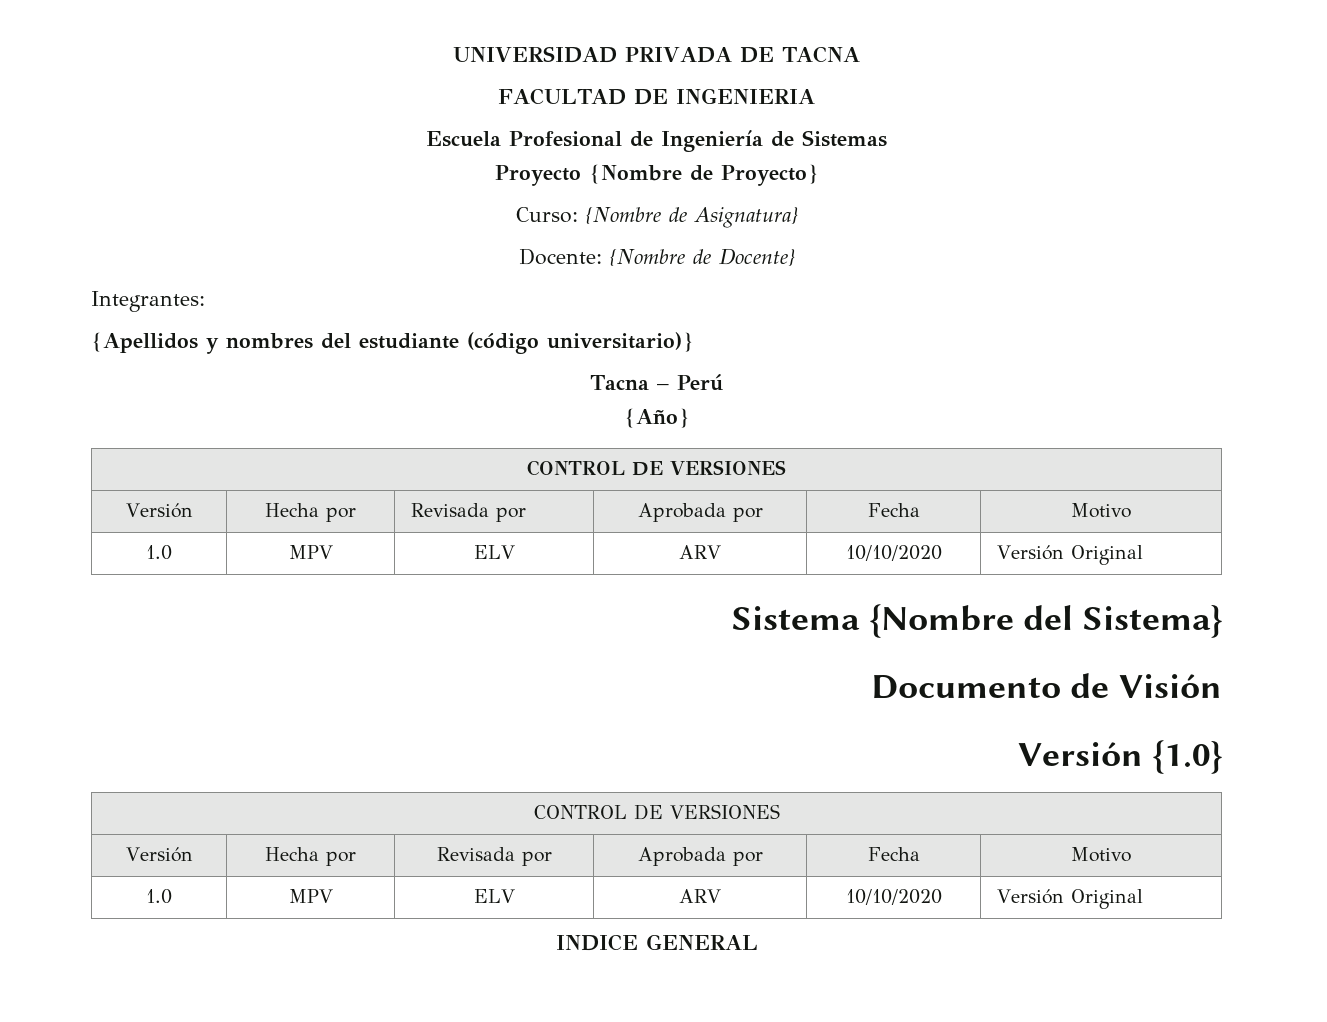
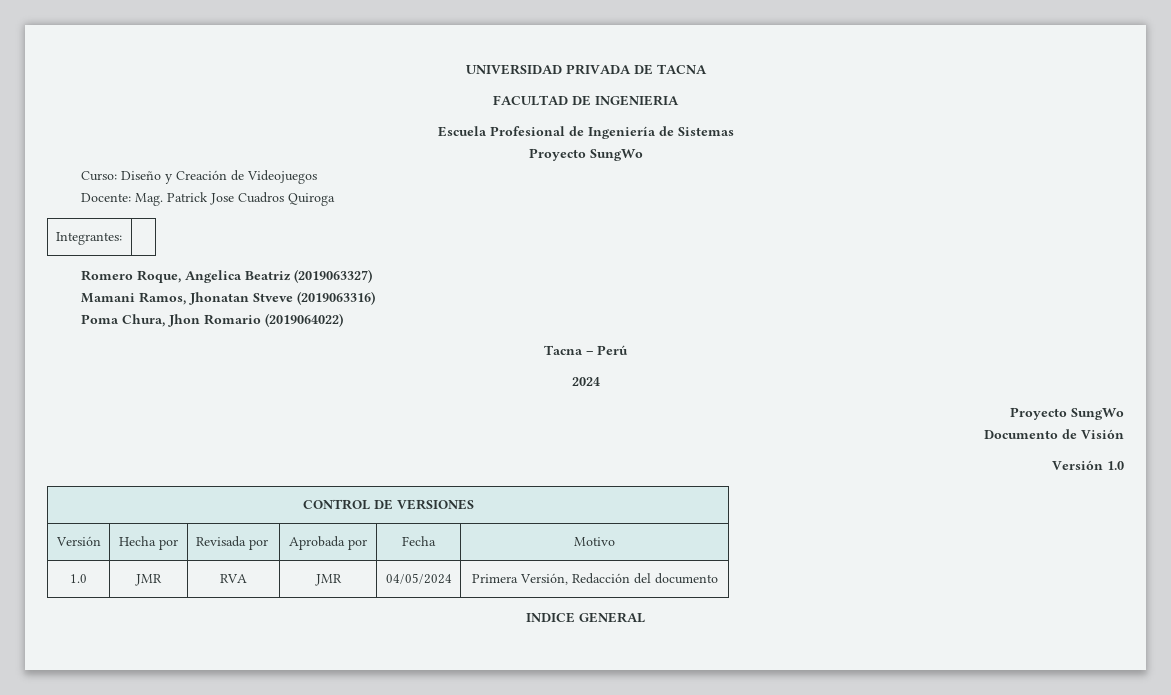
  Escuela Profesional de Ingeniería de Sistemas
- Proyecto {Nombre de Proyecto}
- Curso: {Nombre de Asignatura}
- Docente: {Nombre de Docente}
- Integrantes:
- {Apellidos y nombres del estudiante (código universitario)}
+ Proyecto SungWo
+ Curso: Diseño y Creación de Videojuegos
+ Docente: Mag. Patrick Jose Cuadros Quiroga
+ Integrantes: |
+ Romero Roque, Angelica Beatriz (2019063327)
+ Mamani Ramos, Jhonatan Stveve (2019063316)
+ Poma Chura, Jhon Romario (2019064022)
  Tacna – Perú
- {Año}
+ 2024
+ Proyecto SungWo
+ Documento de Visión
+ Versión 1.0
  CONTROL DE VERSIONES
  Versión | Hecha por | Revisada por | Aprobada por | Fecha | Motivo
- 1.0 | MPV | ELV | ARV | 10/10/2020 | Versión Original
- Sistema {Nombre del Sistema}
- Documento de Visión
- Versión {1.0}
- CONTROL DE VERSIONES
- Versión | Hecha por | Revisada por | Aprobada por | Fecha | Motivo
- 1.0 | MPV | ELV | ARV | 10/10/2020 | Versión Original
+ 1.0 | JMR | RVA | JMR | 04/05/2024 | Primera Versión, Redacción del documento

